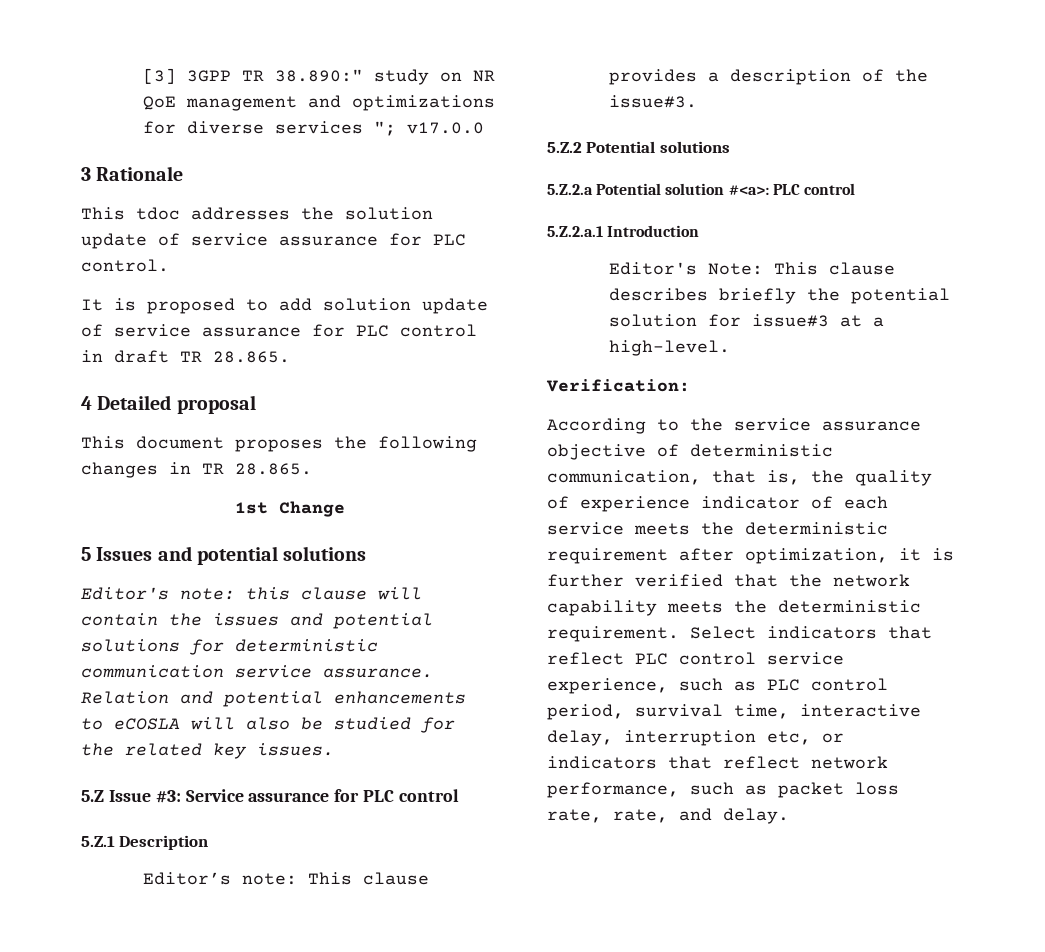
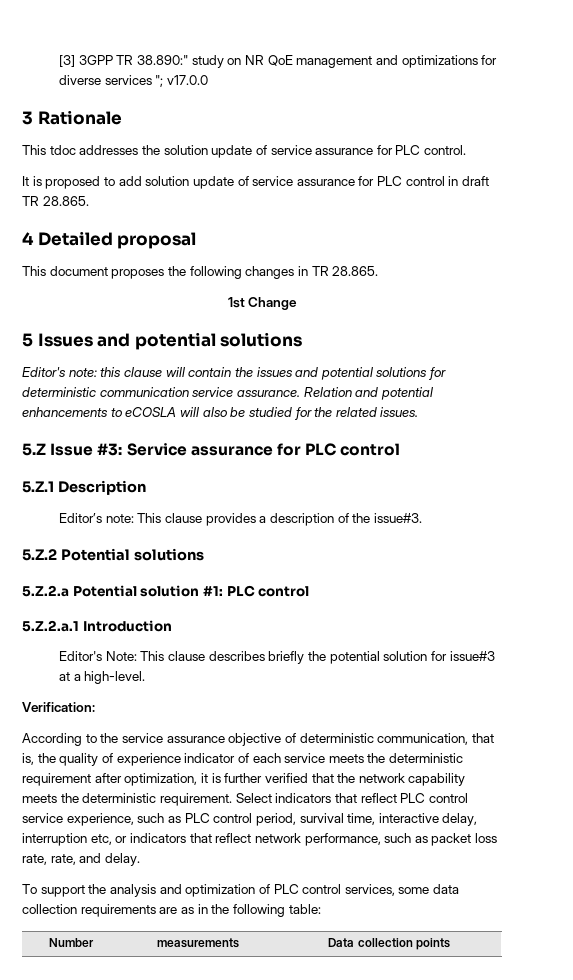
- Relation and potential enhancements to eCOSLA will also be studied for the related key issues.
+ Relation and potential enhancements to eCOSLA will also be studied for the related issues.
- 5.Z.2.a Potential solution #<a>: PLC control
+ 5.Z.2.a Potential solution #1: PLC control
+ To support the analysis and optimization of PLC control services, some data collection requirements are as in the following table:
+ Number | measurements | Data collection points

